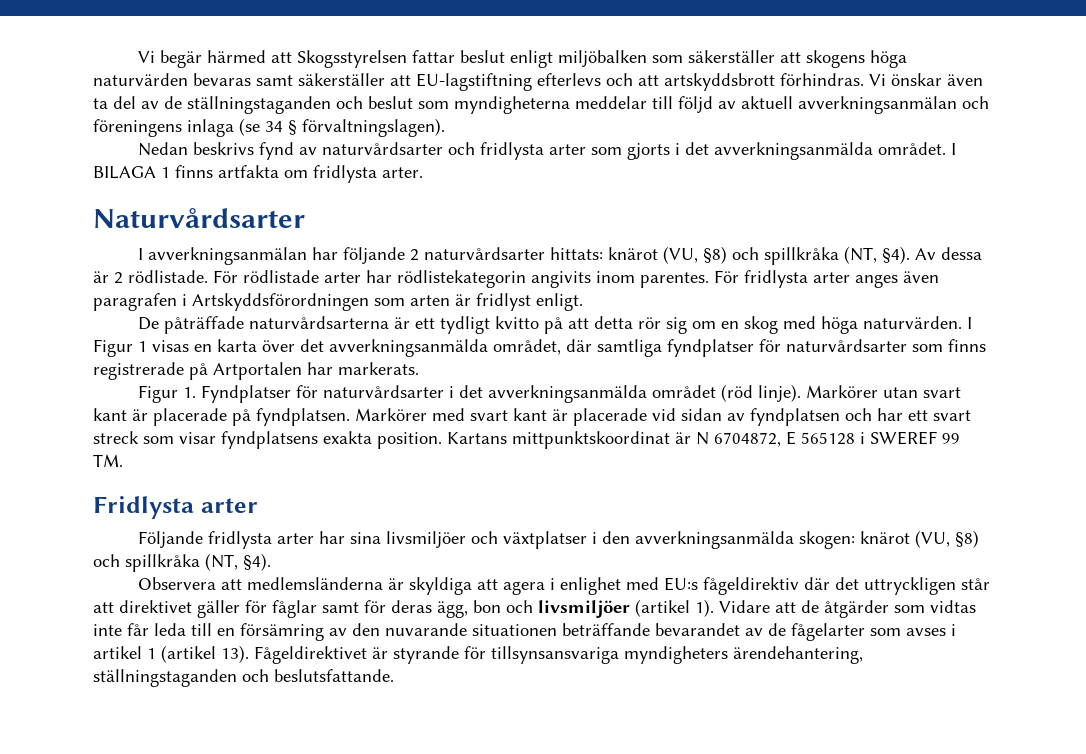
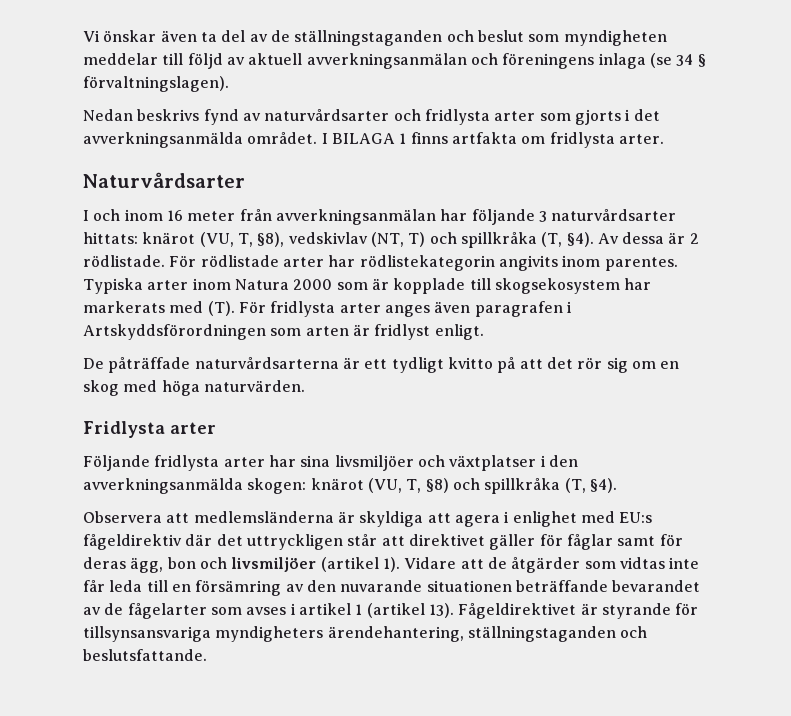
- Vi begär härmed att Skogsstyrelsen fattar beslut enligt miljöbalken som säkerställer att skogens höga naturvärden bevaras samt säkerställer att EU-lagstiftning efterlevs och att artskyddsbrott förhindras. Vi önskar även ta del av de ställningstaganden och beslut som myndigheterna meddelar till följd av aktuell avverkningsanmälan och föreningens inlaga (se 34 § förvaltningslagen).
+ Vi önskar även ta del av de ställningstaganden och beslut som myndigheten meddelar till följd av aktuell avverkningsanmälan och föreningens inlaga (se 34 § förvaltningslagen).
- I avverkningsanmälan har följande 2 naturvårdsarter hittats: knärot (VU, §8) och spillkråka (NT, §4).
+ I och inom 16 meter från avverkningsanmälan har följande 3 naturvårdsarter hittats: knärot (VU, T, §8), vedskivlav (NT, T) och spillkråka (T, §4).
- För fridlysta arter anges även paragrafen i Artskyddsförordningen som arten är fridlyst enligt.
+ Typiska arter inom Natura 2000 som är kopplade till skogsekosystem har markerats med (T). För fridlysta arter anges även paragrafen i Artskyddsförordningen som arten är fridlyst enligt.
- De påträffade naturvårdsarterna är ett tydligt kvitto på att detta rör sig om en skog med höga naturvärden. I Figur 1 visas en karta över det avverkningsanmälda området, där samtliga fyndplatser för naturvårdsarter som finns registrerade på Artportalen har markerats.
- Figur 1. Fyndplatser för naturvårdsarter i det avverkningsanmälda området (röd linje). Markörer utan svart kant är placerade på fyndplatsen. Markörer med svart kant är placerade vid sidan av fyndplatsen och har ett svart streck som visar fyndplatsens exakta position. Kartans mittpunktskoordinat är N 6704872, E 565128 i SWEREF 99 TM.
+ De påträffade naturvårdsarterna är ett tydligt kvitto på att det rör sig om en skog med höga naturvärden.
- Följande fridlysta arter har sina livsmiljöer och växtplatser i den avverkningsanmälda skogen: knärot (VU, §8) och spillkråka (NT, §4).
+ Följande fridlysta arter har sina livsmiljöer och växtplatser i den avverkningsanmälda skogen: knärot (VU, T, §8) och spillkråka (T, §4).

